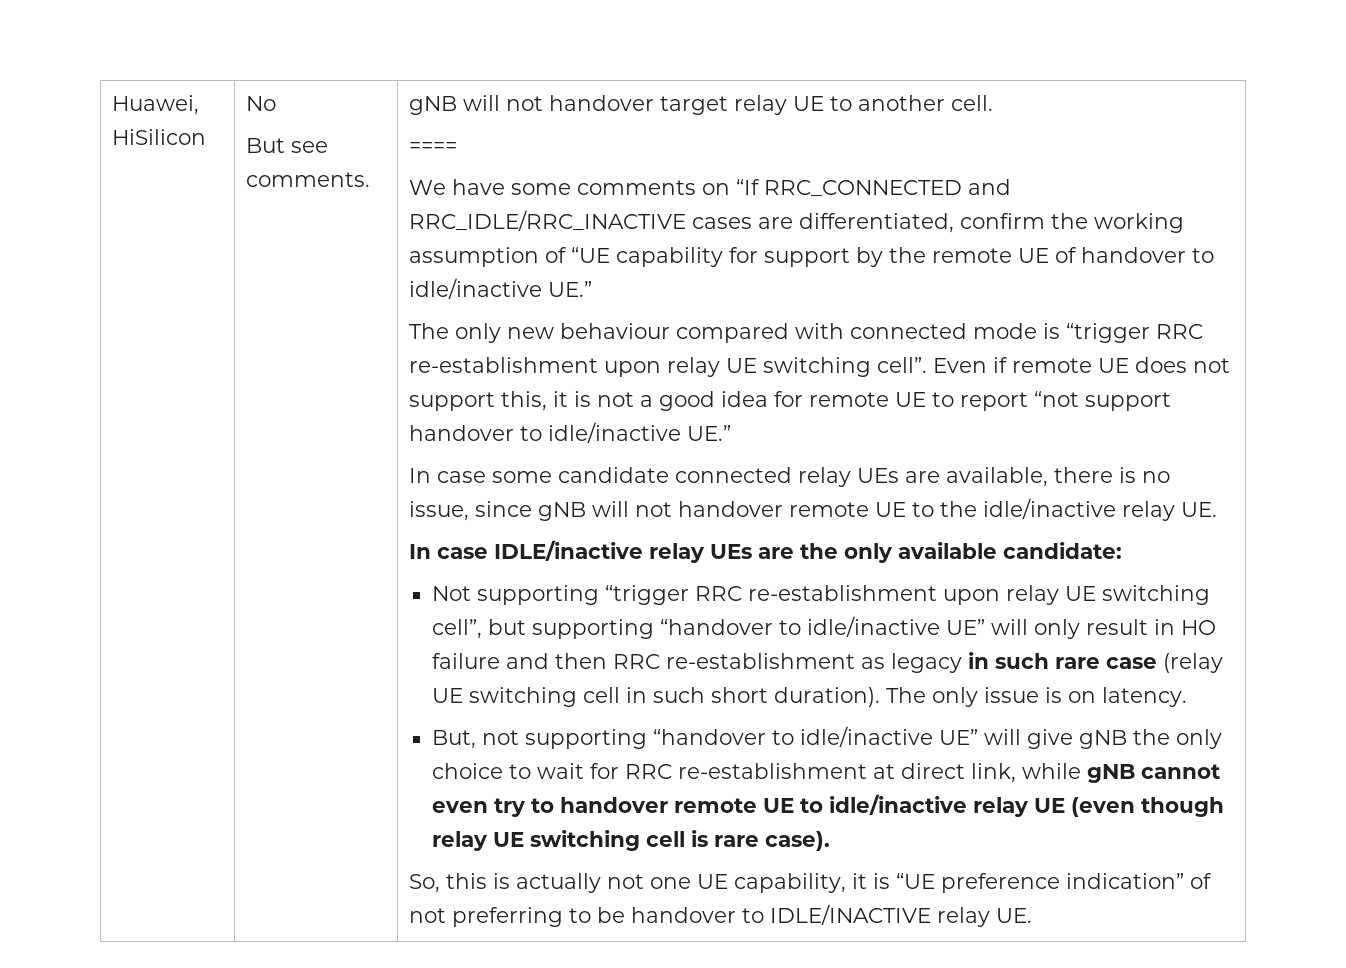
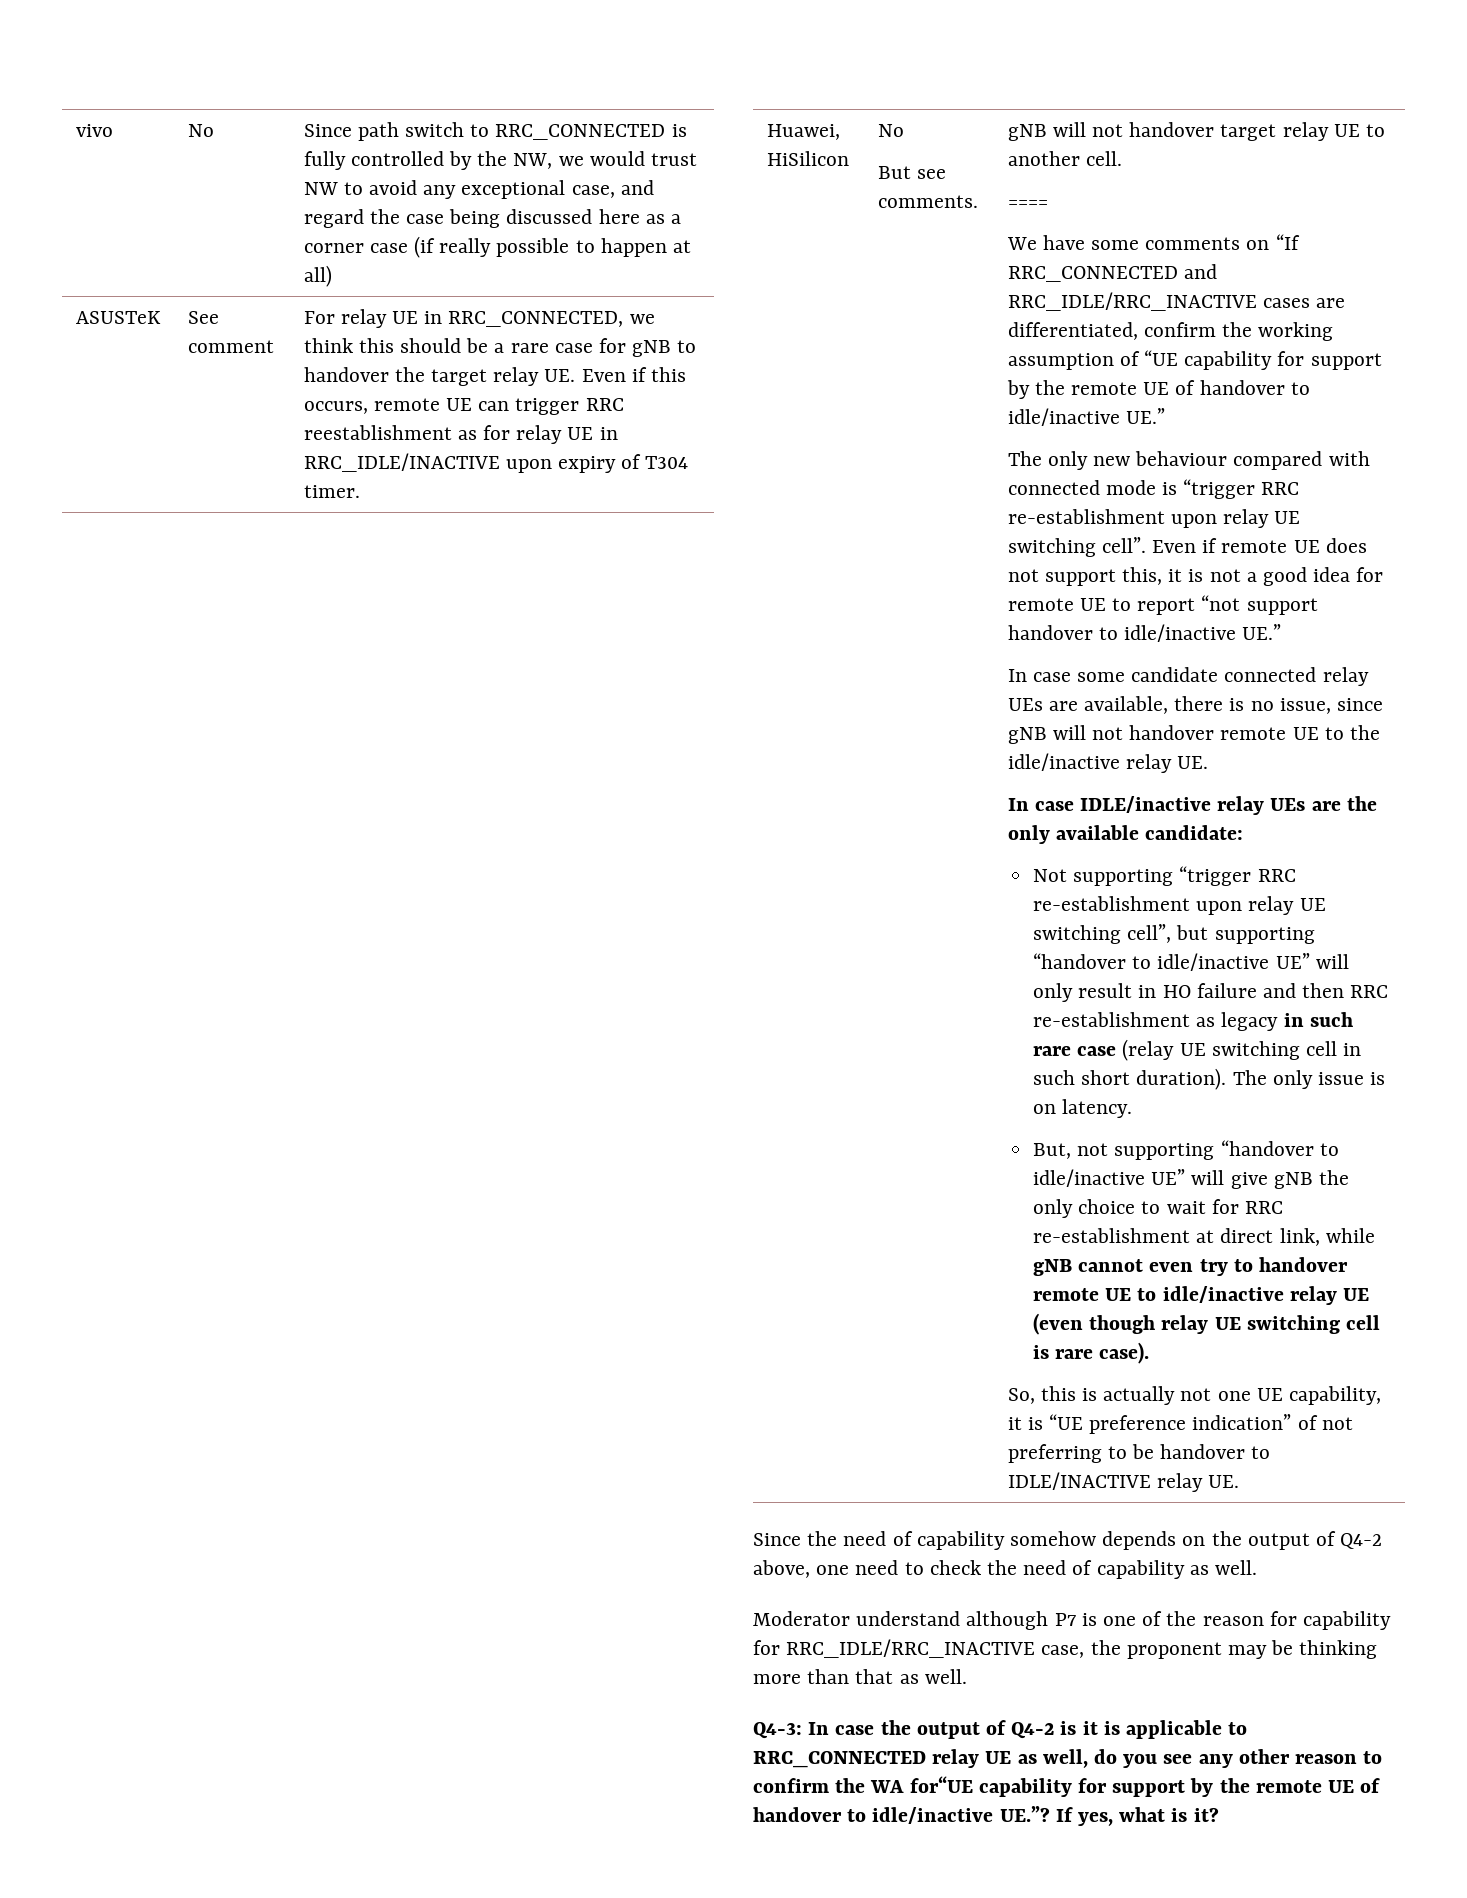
+ vivo | No | Since path switch to RRC_CONNECTED is fully controlled by the NW, we would trust NW to avoid any exceptional case, and regard the case being discussed here as a corner case (if really possible to happen at all)
+ ASUSTeK | See comment | For relay UE in RRC_CONNECTED, we think this should be a rare case for gNB to handover the target relay UE. Even if this occurs, remote UE can trigger RRC reestablishment as for relay UE in RRC_IDLE/INACTIVE upon expiry of T304 timer.
+ Since the need of capability somehow depends on the output of Q4-2 above, one need to check the need of capability as well.
+ Moderator understand although P7 is one of the reason for capability for RRC_IDLE/RRC_INACTIVE case, the proponent may be thinking more than that as well.
+ Q4-3: In case the output of Q4-2 is it is applicable to RRC_CONNECTED relay UE as well, do you see any other reason to confirm the WA for“UE capability for support by the remote UE of handover to idle/inactive UE.”? If yes, what is it?

